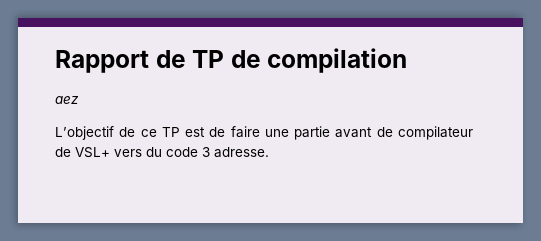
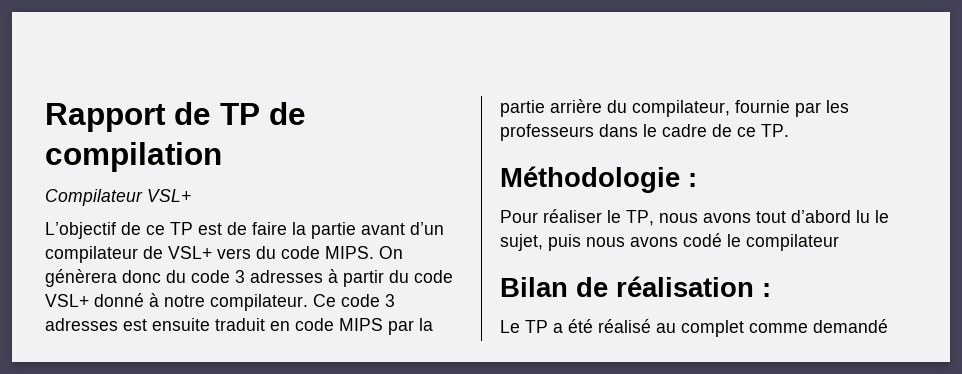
- aez
+ Compilateur VSL+
- L’objectif de ce TP est de faire une partie avant de compilateur de VSL+ vers du code 3 adresse.
+ L’objectif de ce TP est de faire la partie avant d’un compilateur de VSL+ vers du code MIPS. On génèrera donc du code 3 adresses à partir du code VSL+ donné à notre compilateur. Ce code 3 adresses est ensuite traduit en code MIPS par la partie arrière du compilateur, fournie par les professeurs dans le cadre de ce TP.
+ Méthodologie :
+ Pour réaliser le TP, nous avons tout d’abord lu le sujet, puis nous avons codé le compilateur
+ Bilan de réalisation :
+ Le TP a été réalisé au complet comme demandé

